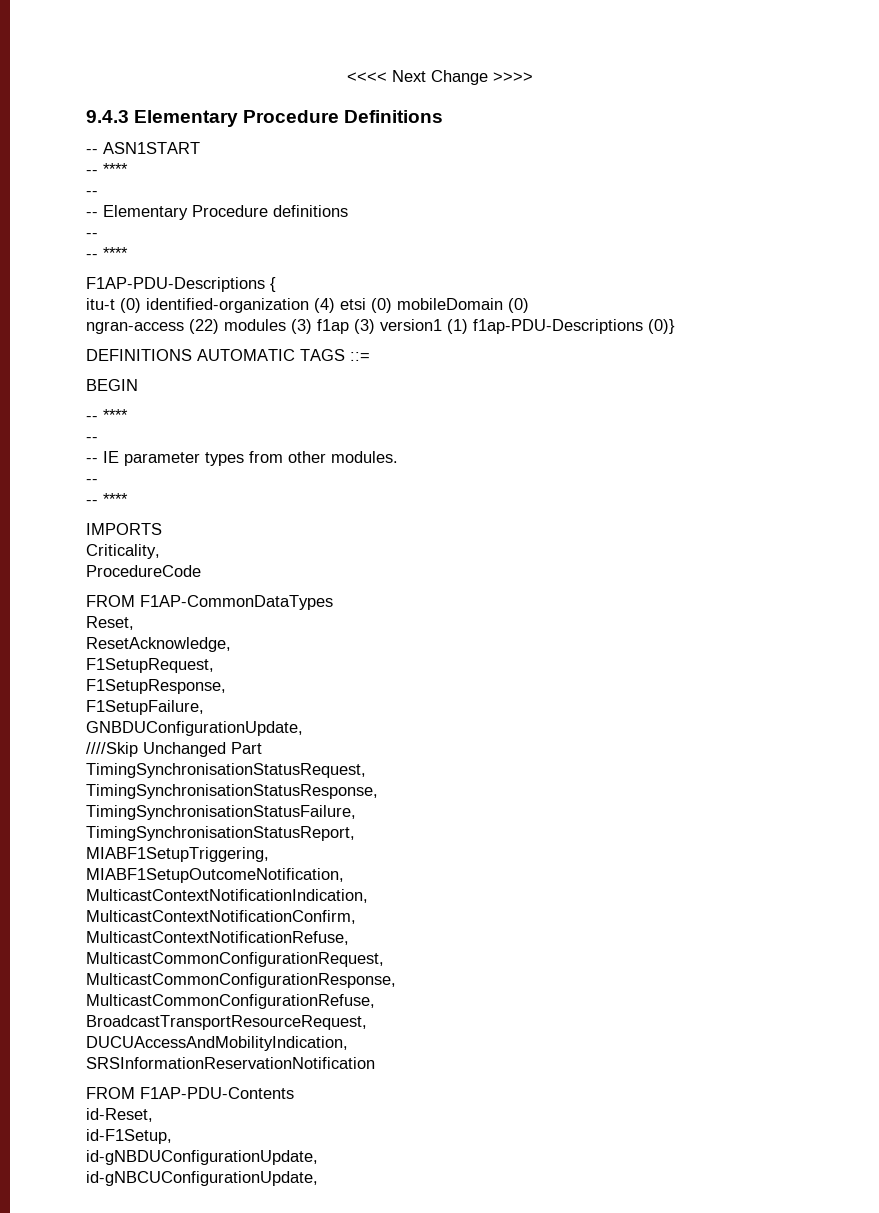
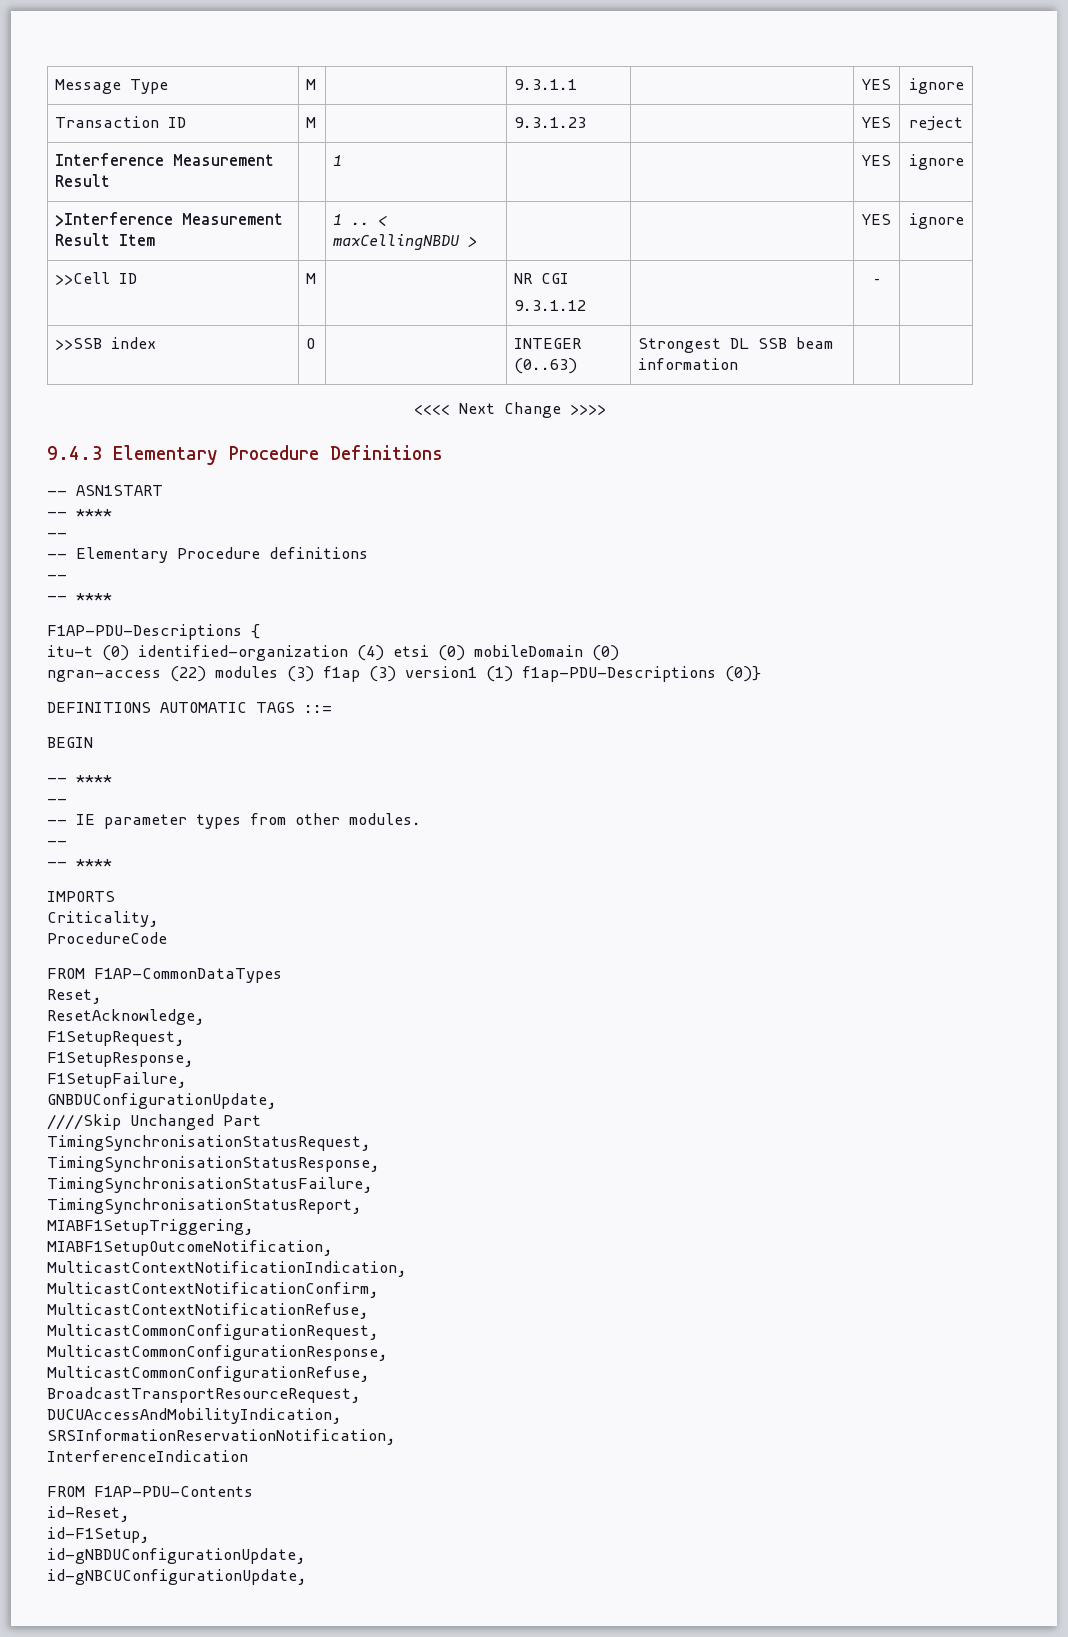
+ Message Type | M | | 9.3.1.1 | | YES | ignore
+ Transaction ID | M | | 9.3.1.23 | | YES | reject
+ Interference Measurement Result | | 1 | | | YES | ignore
+ >Interference Measurement Result Item | | 1 .. < maxCellingNBDU > | | | YES | ignore
+ >>Cell ID | M | | NR CGI
+ 9.3.1.12 | | – |
+ >>SSB index | O | | INTEGER (0..63) | Strongest DL SSB beam information | |
- SRSInformationReservationNotification
+ SRSInformationReservationNotification,
+ InterferenceIndication

